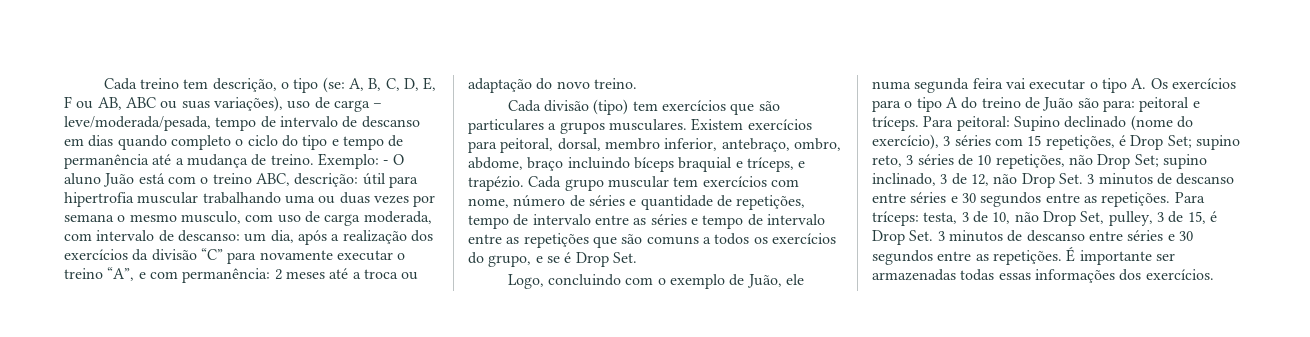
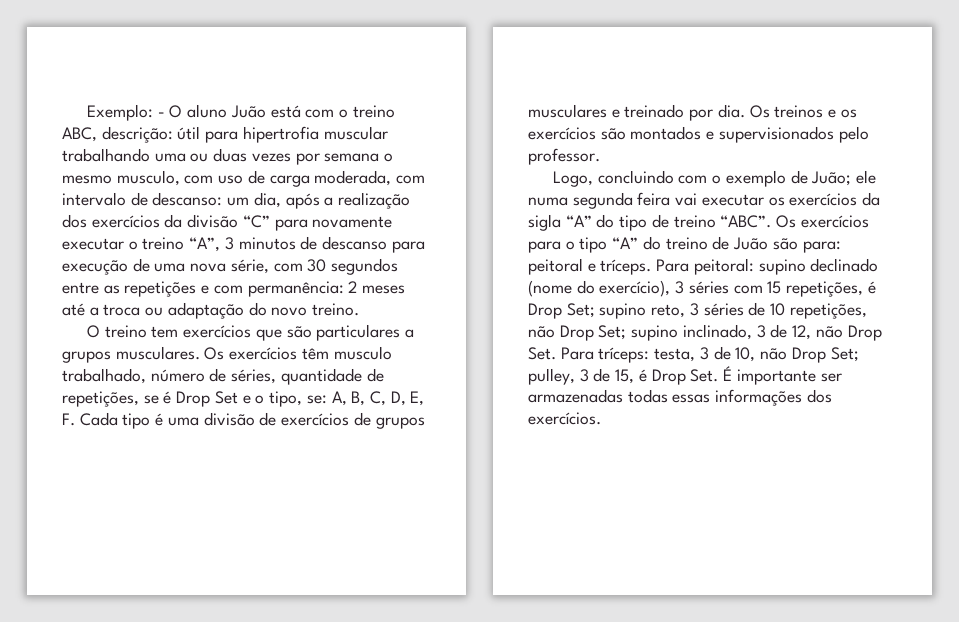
- Cada treino tem descrição, o tipo (se: A, B, C, D, E, F ou AB, ABC ou suas variações), uso de carga – leve/moderada/pesada, tempo de intervalo de descanso em dias quando completo o ciclo do tipo e tempo de permanência até a mudança de treino.
- um dia, após a realização dos exercícios da divisão “C” para novamente executar o treino “A”, e com permanência:
+ um dia, após a realização dos exercícios da divisão “C” para novamente executar o treino “A”, 3 minutos de descanso para execução de uma nova série, com 30 segundos entre as repetições e com permanência:
- Cada divisão (tipo) tem exercícios que são particulares a grupos musculares.
+ O treino tem exercícios que são particulares a grupos musculares.
- Existem exercícios para peitoral, dorsal, membro inferior, antebraço, ombro, abdome, braço incluindo bíceps braquial e tríceps, e trapézio. Cada grupo muscular tem exercícios com nome, número de séries e quantidade de repetições, tempo de intervalo entre as séries e tempo de intervalo entre as repetições que são comuns a todos os exercícios do grupo, e se é Drop Set.
+ Os exercícios têm musculo trabalhado, número de séries, quantidade de repetições, se é Drop Set e o tipo, se: A, B, C, D, E, F. Cada tipo é uma divisão de exercícios de grupos musculares e treinado por dia. Os treinos e os exercícios são montados e supervisionados pelo professor.
- Logo, concluindo com o exemplo de Juão, ele numa segunda feira vai executar o tipo A. Os exercícios para o tipo A do treino de Juão são para: peitoral e tríceps.
+ Logo, concluindo com o exemplo de Juão; ele numa segunda feira vai executar os exercícios da sigla “A” do tipo de treino “ABC”. Os exercícios para o tipo “A” do treino de Juão são para: peitoral e tríceps.
- Para peitoral: Supino declinado (nome do exercício), 3 séries com 15 repetições, é Drop Set; supino reto, 3 séries de 10 repetições, não Drop Set; supino inclinado, 3 de 12, não Drop Set. 3 minutos de descanso entre séries e 30 segundos entre as repetições. Para tríceps: testa, 3 de 10, não Drop Set, pulley, 3 de 15, é Drop Set. 3 minutos de descanso entre séries e 30 segundos entre as repetições. É importante ser armazenadas todas essas informações dos exercícios.
+ Para peitoral: supino declinado (nome do exercício), 3 séries com 15 repetições, é Drop Set; supino reto, 3 séries de 10 repetições, não Drop Set; supino inclinado, 3 de 12, não Drop Set. Para tríceps: testa, 3 de 10, não Drop Set; pulley, 3 de 15, é Drop Set. É importante ser armazenadas todas essas informações dos exercícios.

